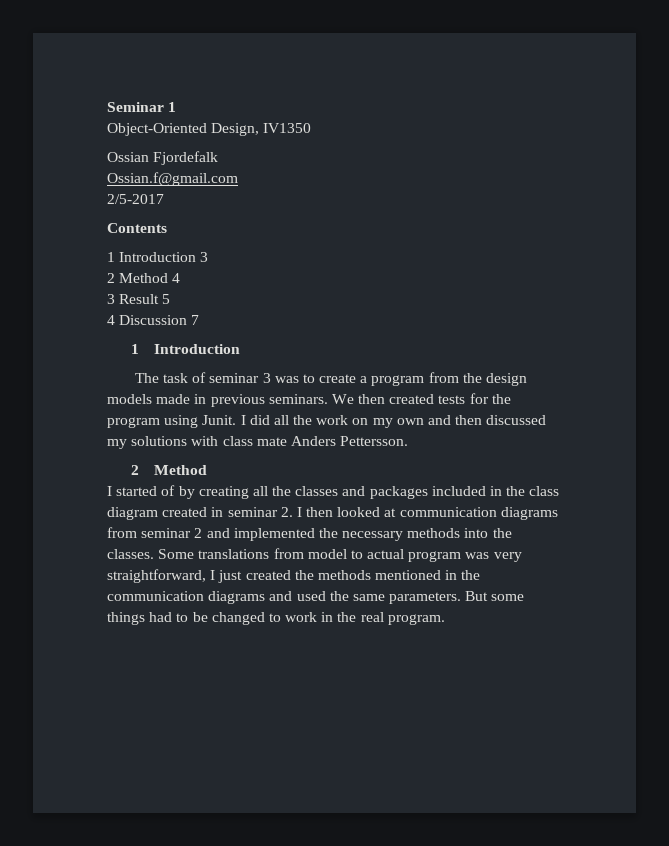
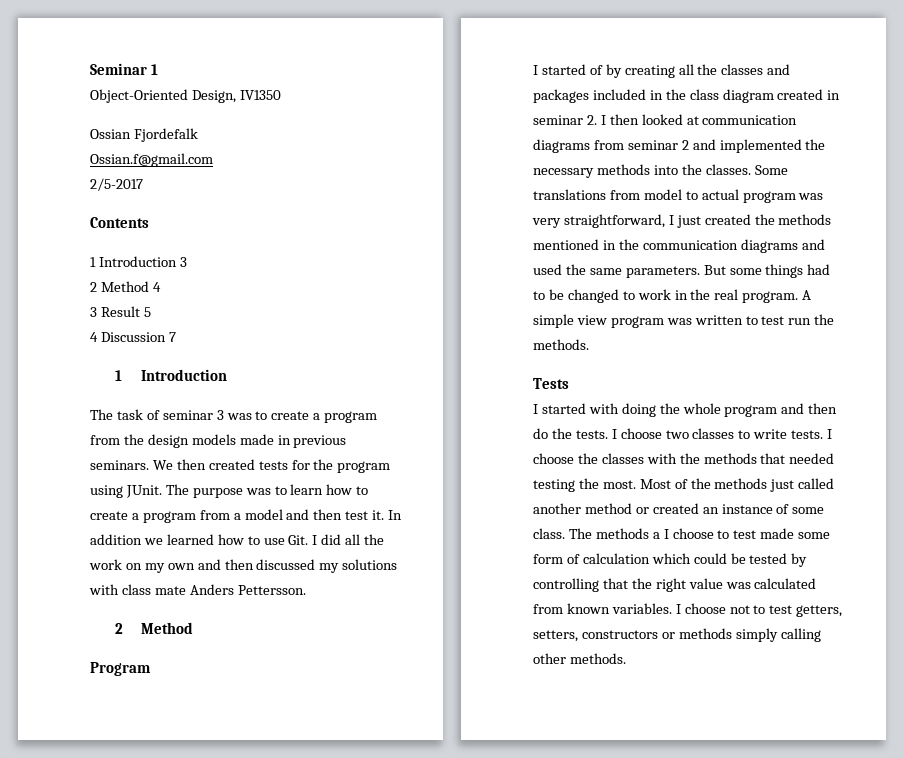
- We then created tests for the program using Junit. I did all the work on my own and then discussed my solutions with class mate Anders Pettersson.
+ We then created tests for the program using JUnit. The purpose was to learn how to create a program from a model and then test it. In addition we learned how to use Git. I did all the work on my own and then discussed my solutions with class mate Anders Pettersson.
+ Program
+ A simple view program was written to test run the methods.
+ Tests
+ I started with doing the whole program and then do the tests. I choose two classes to write tests. I choose the classes with the methods that needed testing the most. Most of the methods just called another method or created an instance of some class. The methods a I choose to test made some form of calculation which could be tested by controlling that the right value was calculated from known variables. I choose not to test getters, setters, constructors or methods simply calling other methods.

